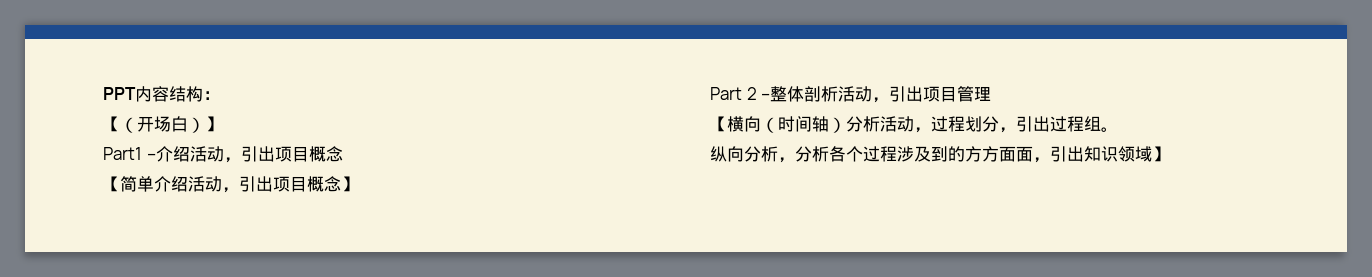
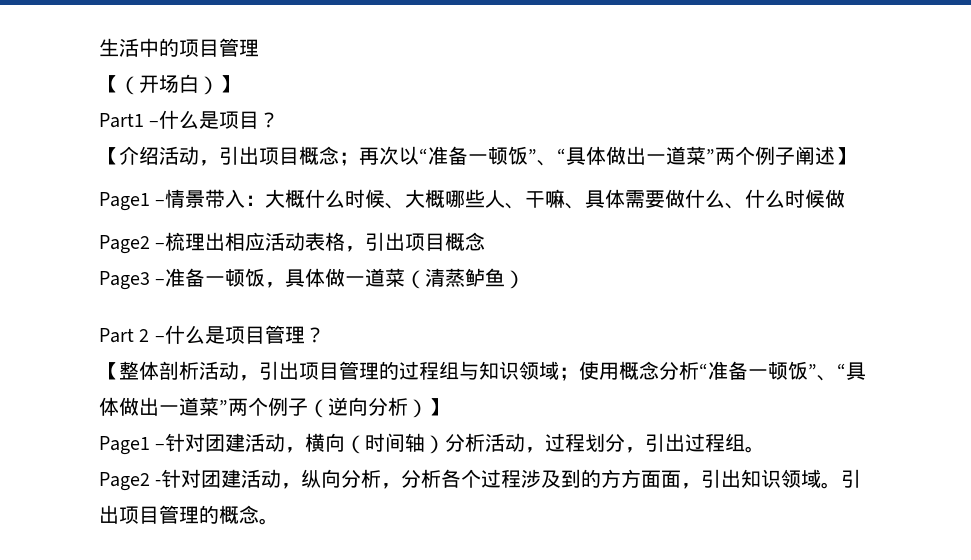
- PPT内容结构：
+ 生活中的项目管理
- Part1 –介绍活动，引出项目概念
- 【简单介绍活动，引出项目概念】
+ Part1 –什么是项目？
+ 【介绍活动，引出项目概念；再次以“准备一顿饭”、“具体做出一道菜”两个例子阐述】
+ Page1 –情景带入：大概什么时候、大概哪些人、干嘛、具体需要做什么、什么时候做
+ Page2 –梳理出相应活动表格，引出项目概念
+ Page3 –准备一顿饭，具体做一道菜（清蒸鲈鱼）
- Part 2 –整体剖析活动，引出项目管理
- 【横向（时间轴）分析活动，过程划分，引出过程组。
+ Part 2 –什么是项目管理？
+ 【整体剖析活动，引出项目管理的过程组与知识领域；使用概念分析“准备一顿饭”、“具体做出一道菜”两个例子（逆向分析）】
+ Page1 –针对团建活动，横向（时间轴）分析活动，过程划分，引出过程组。
- 纵向分析，分析各个过程涉及到的方方面面，引出知识领域】
+ Page2 -针对团建活动，纵向分析，分析各个过程涉及到的方方面面，引出知识领域。引出项目管理的概念。

